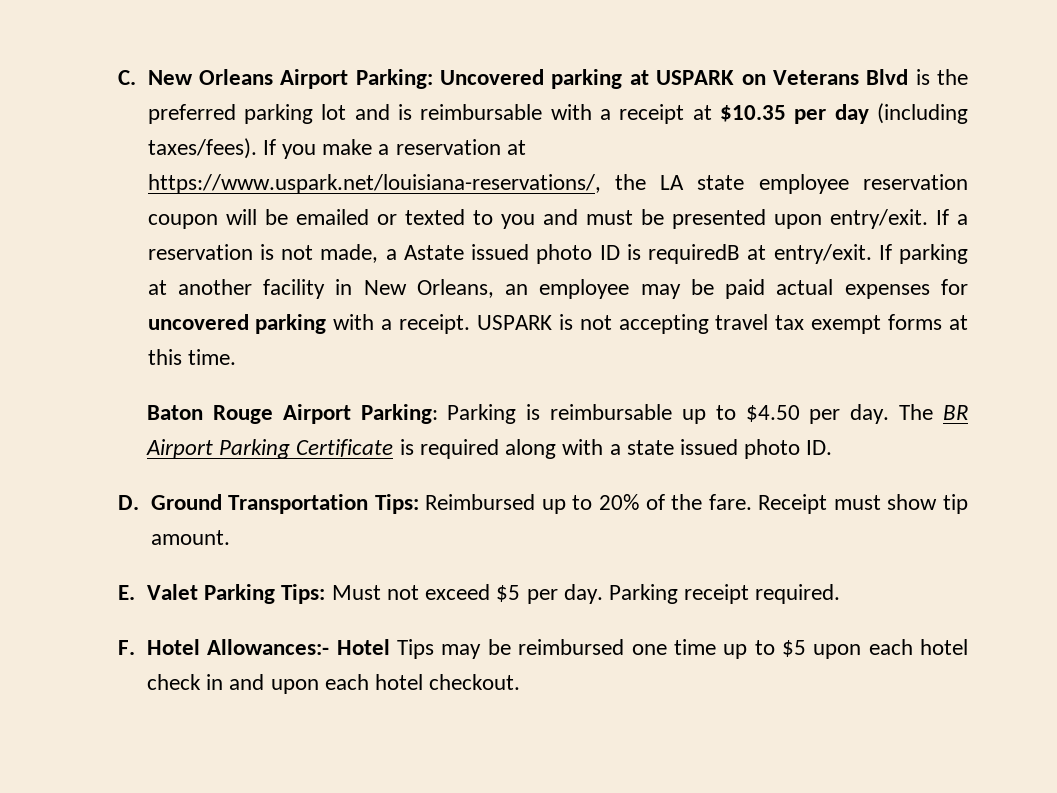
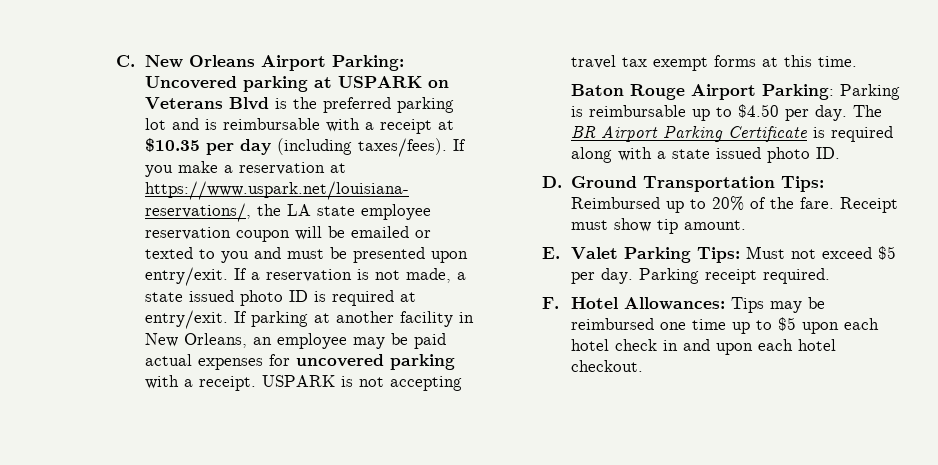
- If a reservation is not made, a Astate issued photo ID is requiredB at entry/exit.
+ If a reservation is not made, a state issued photo ID is required at entry/exit.
- F. Hotel Allowances:- Hotel Tips may be reimbursed one time up to $5 upon each hotel check in and upon each hotel checkout.
+ F. Hotel Allowances: Tips may be reimbursed one time up to $5 upon each hotel check in and upon each hotel checkout.

